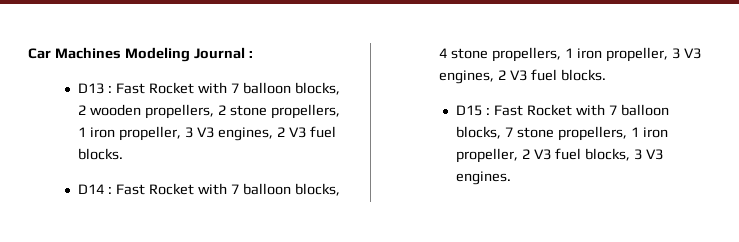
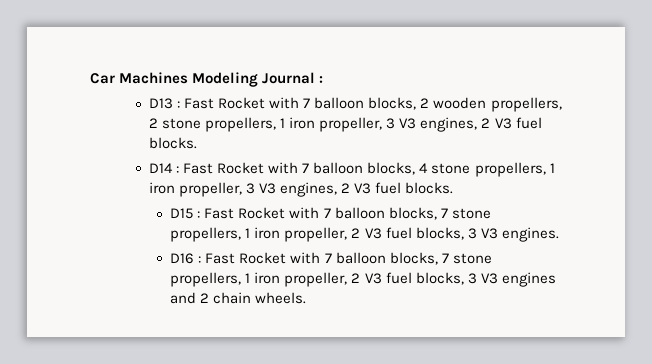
+ D16 : Fast Rocket with 7 balloon blocks, 7 stone propellers, 1 iron propeller, 2 V3 fuel blocks, 3 V3 engines and 2 chain wheels.

